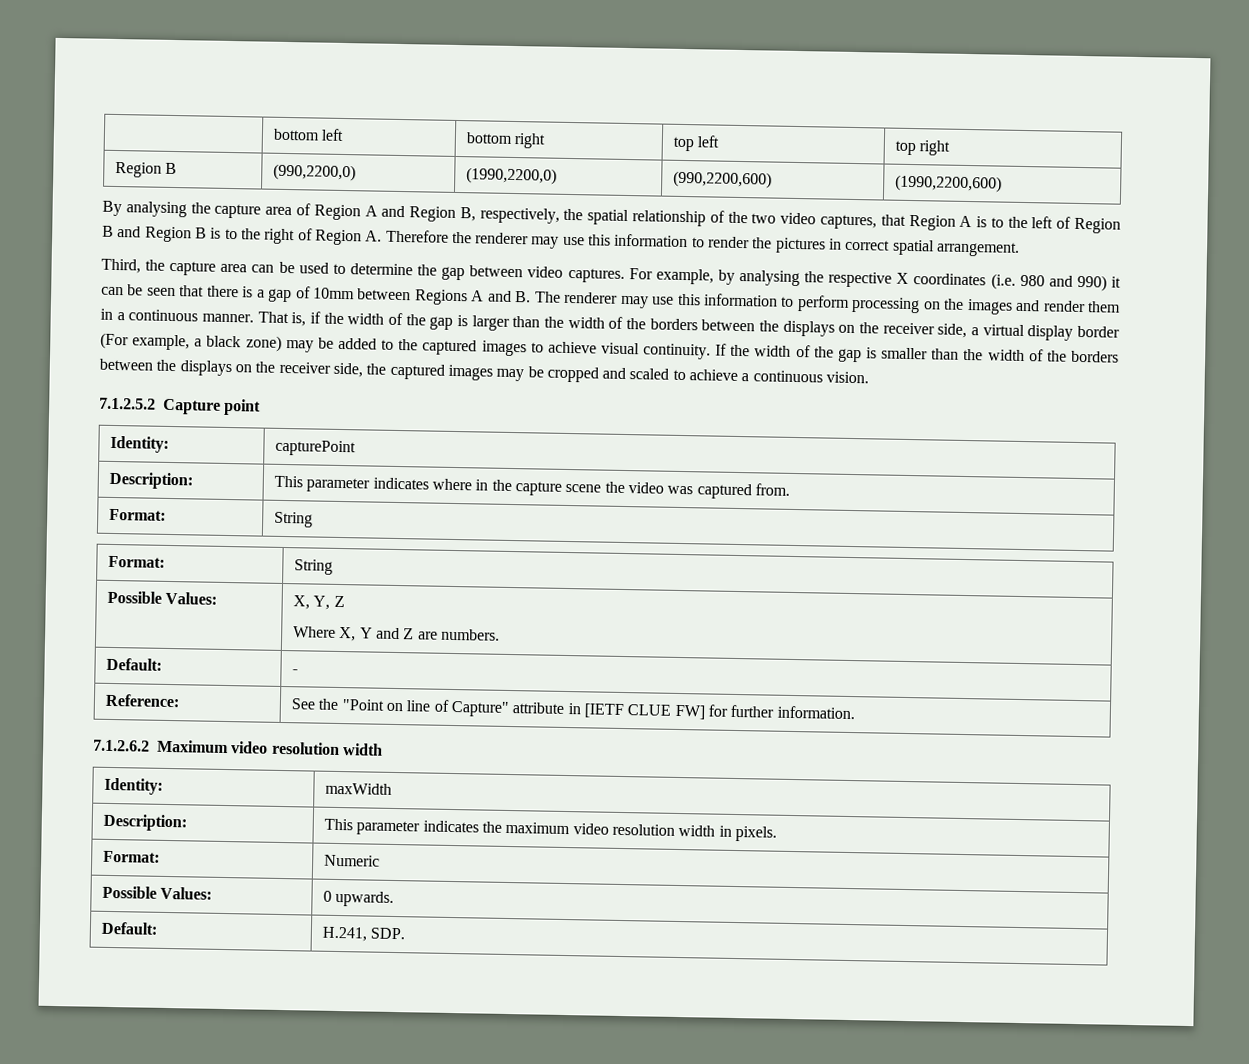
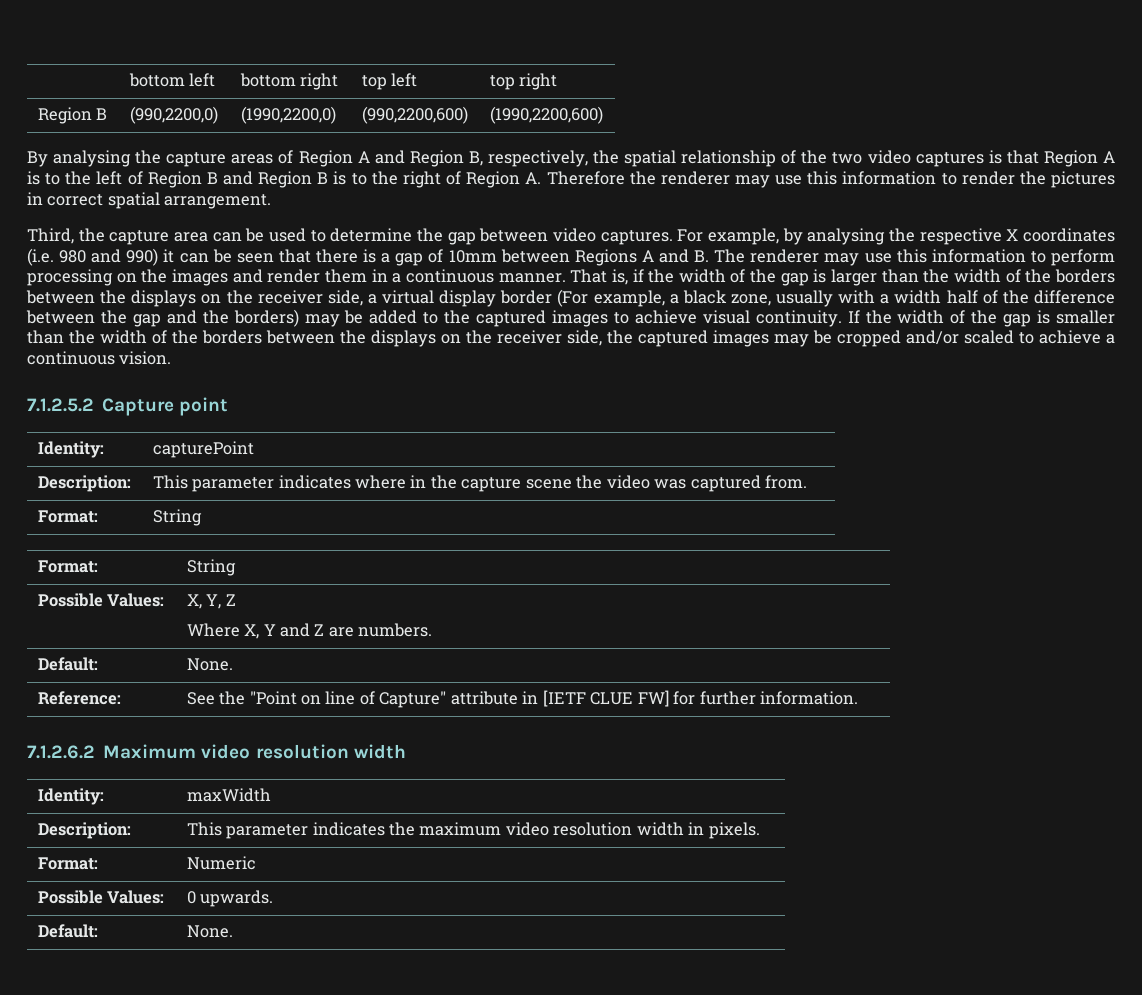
- By analysing the capture area of Region A and Region B, respectively, the spatial relationship of the two video captures, that Region A is to the left of Region B and Region B is to the right of Region A. Therefore the renderer may use this information to render the pictures in correct spatial arrangement.
+ By analysing the capture areas of Region A and Region B, respectively, the spatial relationship of the two video captures is that Region A is to the left of Region B and Region B is to the right of Region A. Therefore the renderer may use this information to render the pictures in correct spatial arrangement.
- That is, if the width of the gap is larger than the width of the borders between the displays on the receiver side, a virtual display border (For example, a black zone) may be added to the captured images to achieve visual continuity.
+ That is, if the width of the gap is larger than the width of the borders between the displays on the receiver side, a virtual display border (For example, a black zone, usually with a width half of the difference between the gap and the borders) may be added to the captured images to achieve visual continuity.
- If the width of the gap is smaller than the width of the borders between the displays on the receiver side, the captured images may be cropped and scaled to achieve a continuous vision.
+ If the width of the gap is smaller than the width of the borders between the displays on the receiver side, the captured images may be cropped and/or scaled to achieve a continuous vision.
  Possible Values: | X, Y, Z
  Where X, Y and Z are numbers.
- Default: | -
+ Default: | None.
  Possible Values: | 0 upwards.
- Default: | H.241, SDP.
+ Default: | None.

